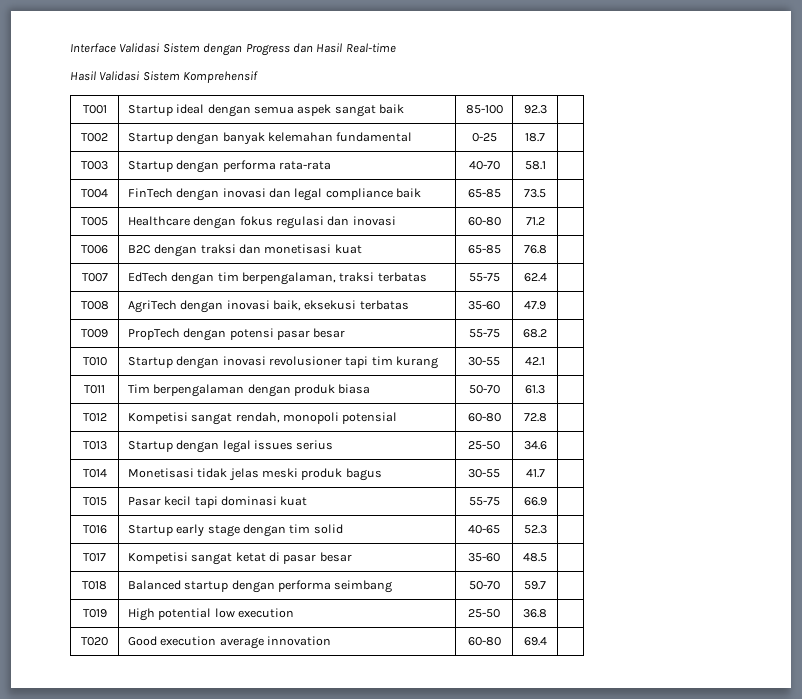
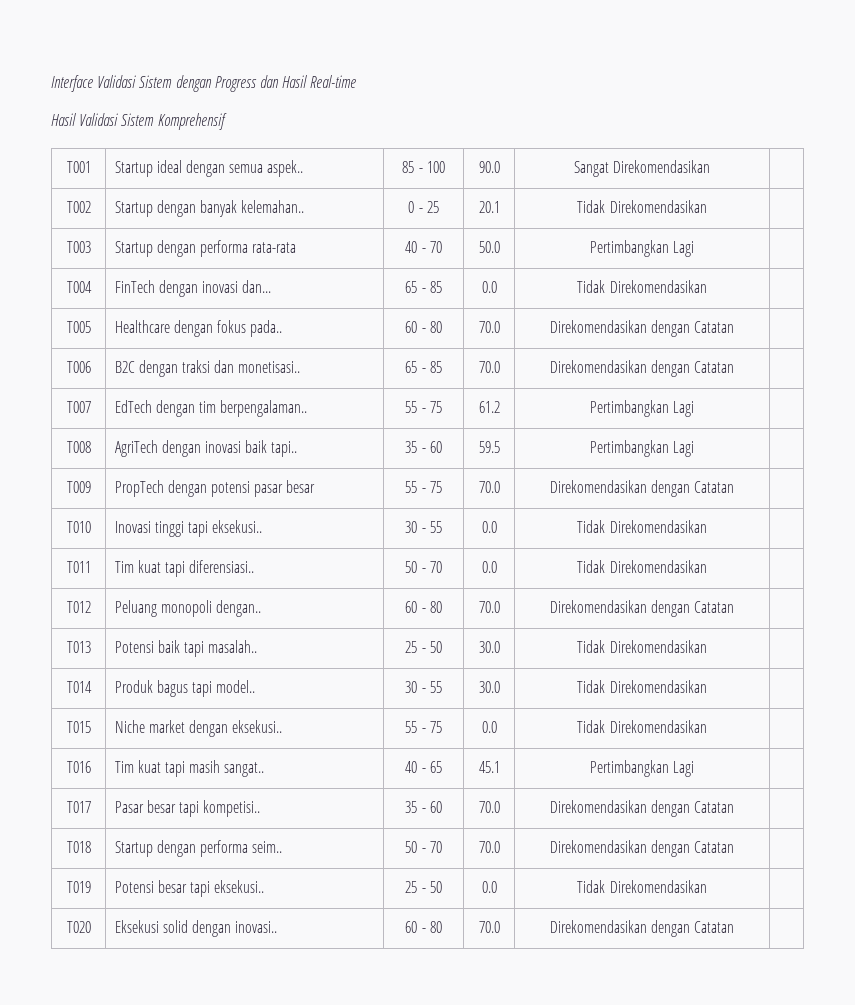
- T001 | Startup ideal dengan semua aspek sangat baik | 85-100 | 92.3 |
- T002 | Startup dengan banyak kelemahan fundamental | 0-25 | 18.7 |
+ T001 | Startup ideal dengan semua aspek.. | 85 - 100 | 90.0 | Sangat Direkomendasikan |
+ T002 | Startup dengan banyak kelemahan.. | 0 - 25 | 20.1 | Tidak Direkomendasikan |
- T003 | Startup dengan performa rata-rata | 40-70 | 58.1 |
- T004 | FinTech dengan inovasi dan legal compliance baik | 65-85 | 73.5 |
- T005 | Healthcare dengan fokus regulasi dan inovasi | 60-80 | 71.2 |
+ T003 | Startup dengan performa rata-rata | 40 - 70 | 50.0 | Pertimbangkan Lagi |
+ T004 | FinTech dengan inovasi dan... | 65 - 85 | 0.0 | Tidak Direkomendasikan |
+ T005 | Healthcare dengan fokus pada.. | 60 - 80 | 70.0 | Direkomendasikan dengan Catatan |
- T006 | B2C dengan traksi dan monetisasi kuat | 65-85 | 76.8 |
- T007 | EdTech dengan tim berpengalaman, traksi terbatas | 55-75 | 62.4 |
- T008 | AgriTech dengan inovasi baik, eksekusi terbatas | 35-60 | 47.9 |
+ T006 | B2C dengan traksi dan monetisasi.. | 65 - 85 | 70.0 | Direkomendasikan dengan Catatan |
+ T007 | EdTech dengan tim berpengalaman.. | 55 - 75 | 61.2 | Pertimbangkan Lagi |
+ T008 | AgriTech dengan inovasi baik tapi.. | 35 - 60 | 59.5 | Pertimbangkan Lagi |
- T009 | PropTech dengan potensi pasar besar | 55-75 | 68.2 |
- T010 | Startup dengan inovasi revolusioner tapi tim kurang | 30-55 | 42.1 |
- T011 | Tim berpengalaman dengan produk biasa | 50-70 | 61.3 |
- T012 | Kompetisi sangat rendah, monopoli potensial | 60-80 | 72.8 |
- T013 | Startup dengan legal issues serius | 25-50 | 34.6 |
- T014 | Monetisasi tidak jelas meski produk bagus | 30-55 | 41.7 |
- T015 | Pasar kecil tapi dominasi kuat | 55-75 | 66.9 |
- T016 | Startup early stage dengan tim solid | 40-65 | 52.3 |
- T017 | Kompetisi sangat ketat di pasar besar | 35-60 | 48.5 |
- T018 | Balanced startup dengan performa seimbang | 50-70 | 59.7 |
- T019 | High potential low execution | 25-50 | 36.8 |
- T020 | Good execution average innovation | 60-80 | 69.4 |
+ T009 | PropTech dengan potensi pasar besar | 55 - 75 | 70.0 | Direkomendasikan dengan Catatan |
+ T010 | Inovasi tinggi tapi eksekusi.. | 30 - 55 | 0.0 | Tidak Direkomendasikan |
+ T011 | Tim kuat tapi diferensiasi.. | 50 - 70 | 0.0 | Tidak Direkomendasikan |
+ T012 | Peluang monopoli dengan.. | 60 - 80 | 70.0 | Direkomendasikan dengan Catatan |
+ T013 | Potensi baik tapi masalah.. | 25 - 50 | 30.0 | Tidak Direkomendasikan |
+ T014 | Produk bagus tapi model.. | 30 - 55 | 30.0 | Tidak Direkomendasikan |
+ T015 | Niche market dengan eksekusi.. | 55 - 75 | 0.0 | Tidak Direkomendasikan |
+ T016 | Tim kuat tapi masih sangat.. | 40 - 65 | 45.1 | Pertimbangkan Lagi |
+ T017 | Pasar besar tapi kompetisi.. | 35 - 60 | 70.0 | Direkomendasikan dengan Catatan |
+ T018 | Startup dengan performa seim.. | 50 - 70 | 70.0 | Direkomendasikan dengan Catatan |
+ T019 | Potensi besar tapi eksekusi.. | 25 - 50 | 0.0 | Tidak Direkomendasikan |
+ T020 | Eksekusi solid dengan inovasi.. | 60 - 80 | 70.0 | Direkomendasikan dengan Catatan |

